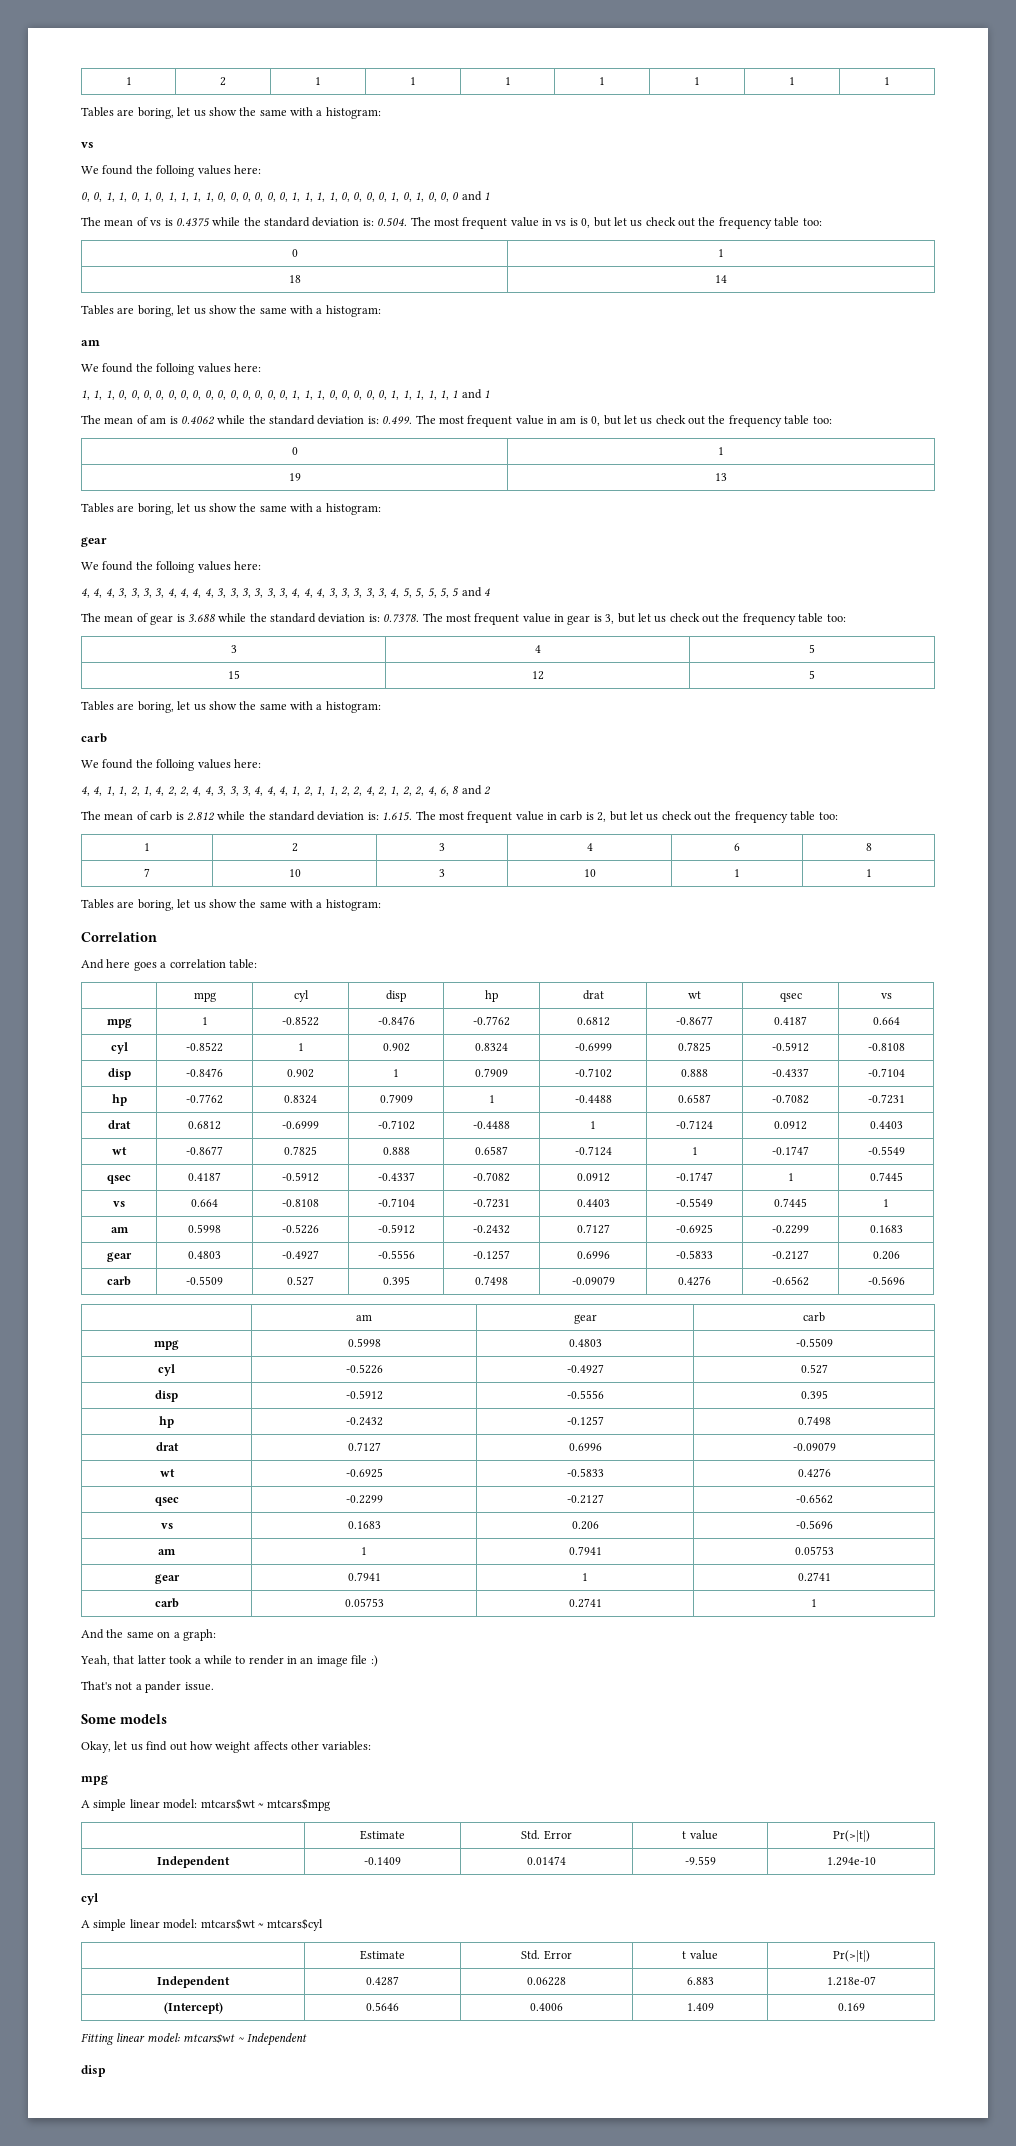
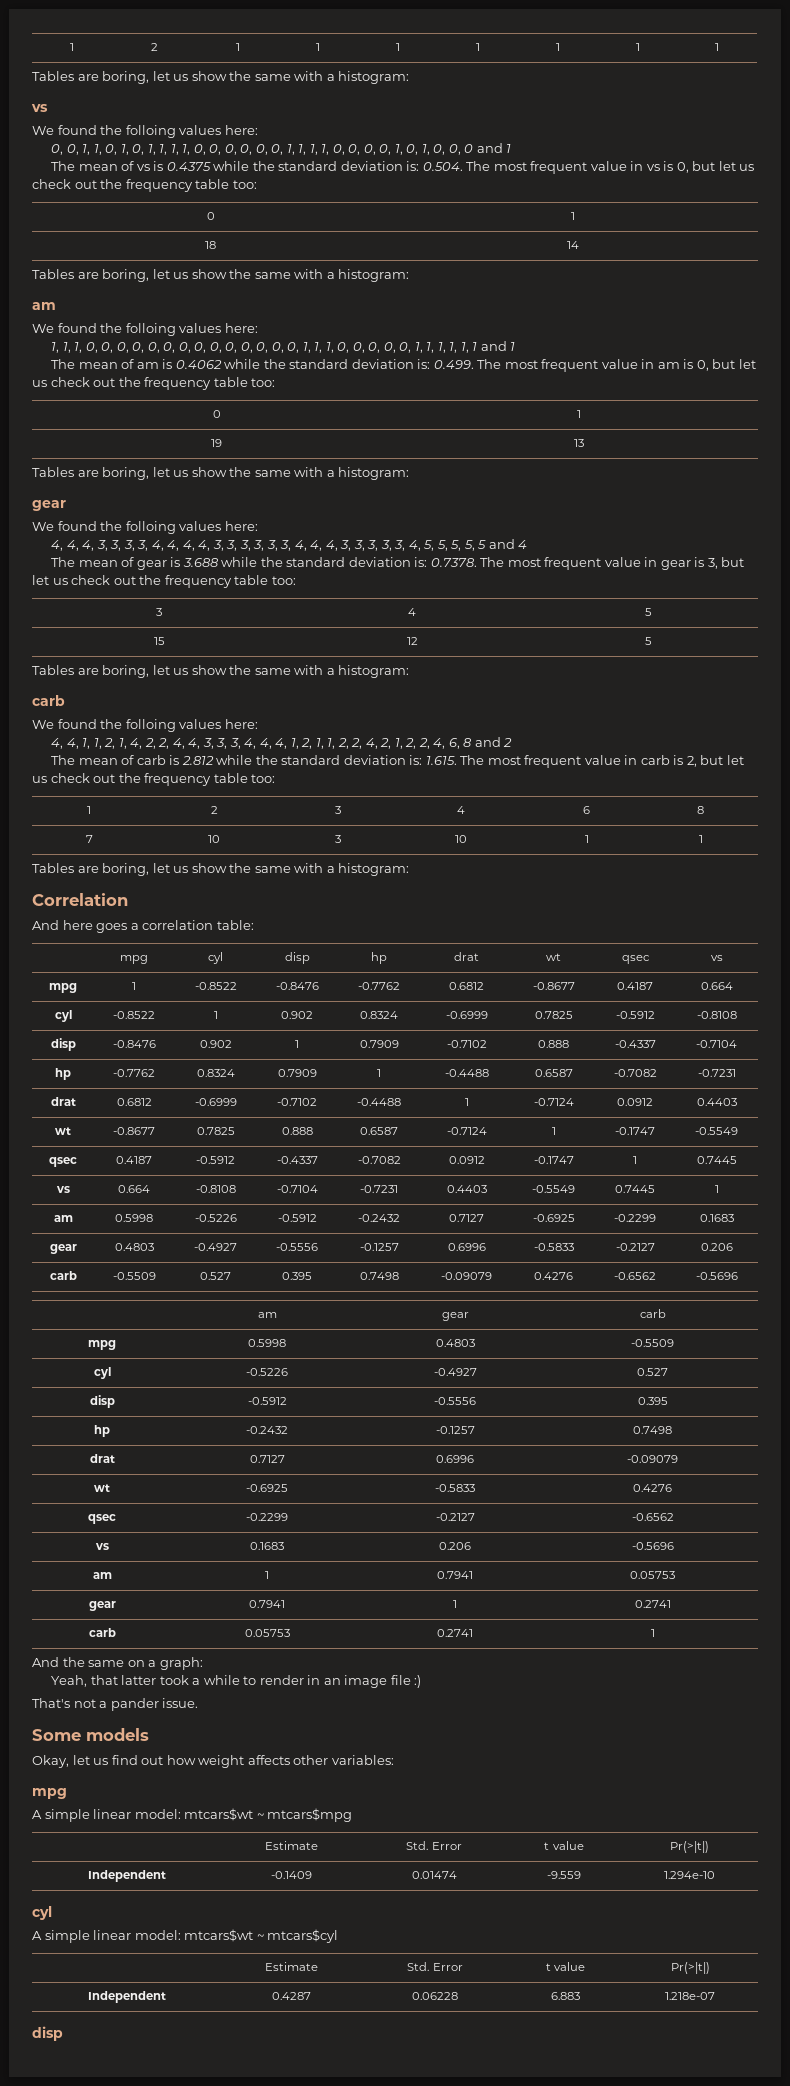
- (Intercept) | 0.5646 | 0.4006 | 1.409 | 0.169
- Fitting linear model: mtcars$wt ~ Independent

